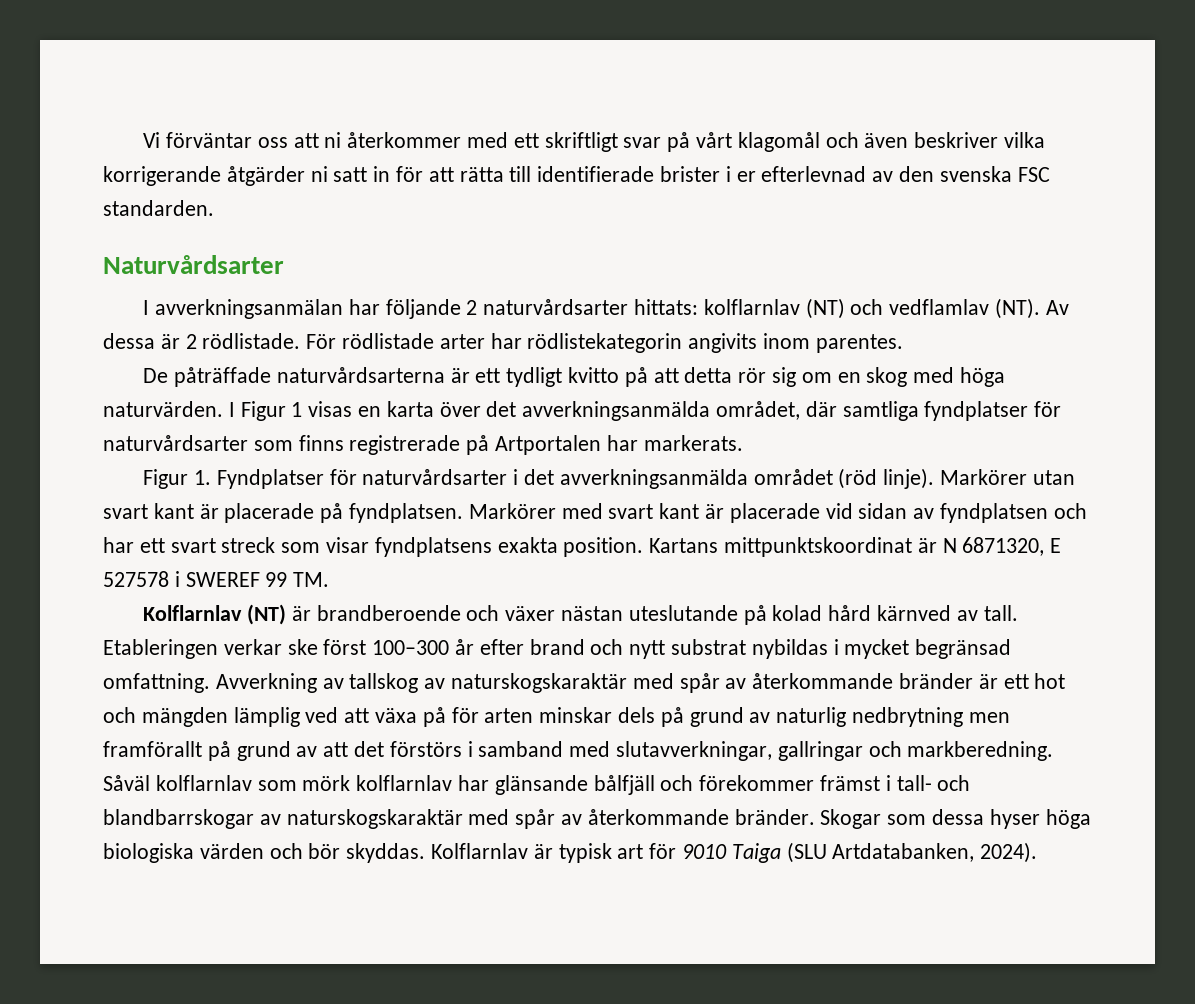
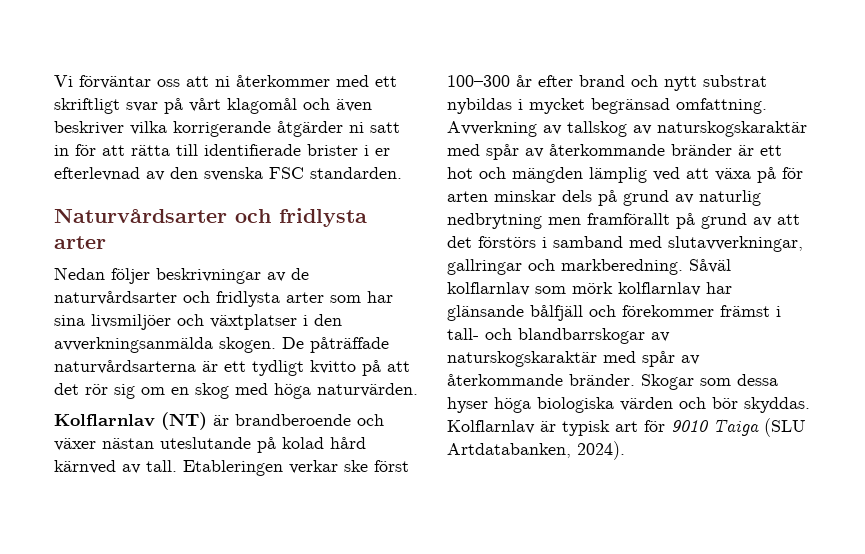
- Naturvårdsarter
- I avverkningsanmälan har följande 2 naturvårdsarter hittats: kolflarnlav (NT) och vedflamlav (NT). Av dessa är 2 rödlistade. För rödlistade arter har rödlistekategorin angivits inom parentes.
- De påträffade naturvårdsarterna är ett tydligt kvitto på att detta rör sig om en skog med höga naturvärden. I Figur 1 visas en karta över det avverkningsanmälda området, där samtliga fyndplatser för naturvårdsarter som finns registrerade på Artportalen har markerats.
- Figur 1. Fyndplatser för naturvårdsarter i det avverkningsanmälda området (röd linje). Markörer utan svart kant är placerade på fyndplatsen. Markörer med svart kant är placerade vid sidan av fyndplatsen och har ett svart streck som visar fyndplatsens exakta position. Kartans mittpunktskoordinat är N 6871320, E 527578 i SWEREF 99 TM.
+ Naturvårdsarter och fridlysta arter
+ Nedan följer beskrivningar av de naturvårdsarter och fridlysta arter som har sina livsmiljöer och växtplatser i den avverkningsanmälda skogen. De påträffade naturvårdsarterna är ett tydligt kvitto på att det rör sig om en skog med höga naturvärden.

